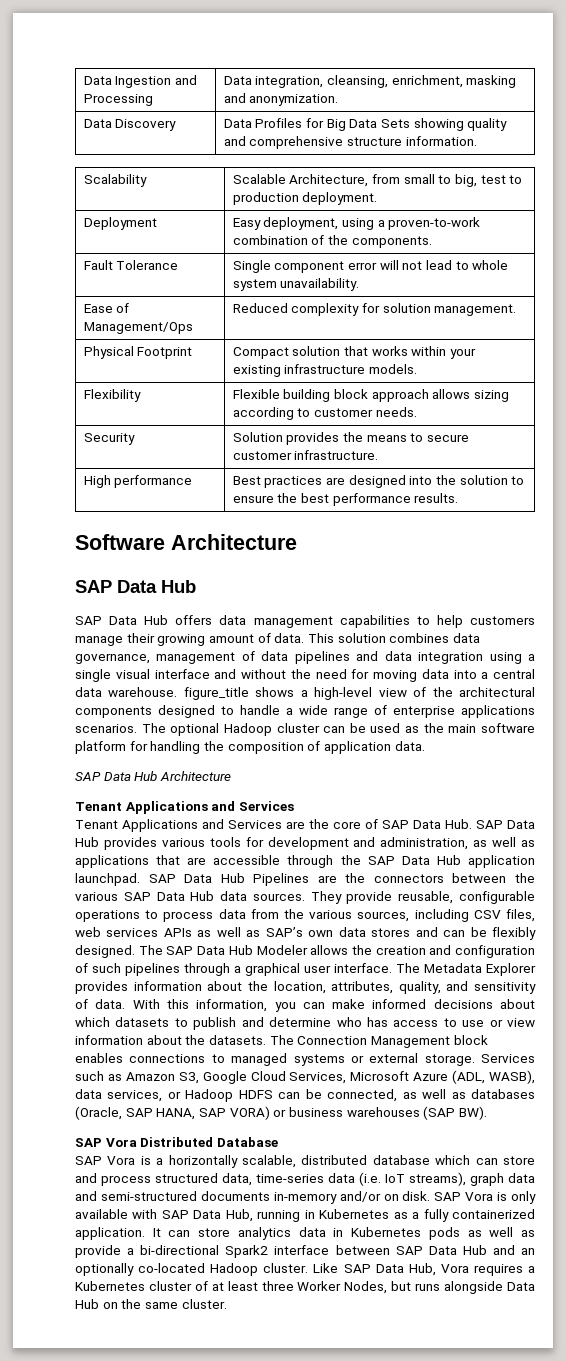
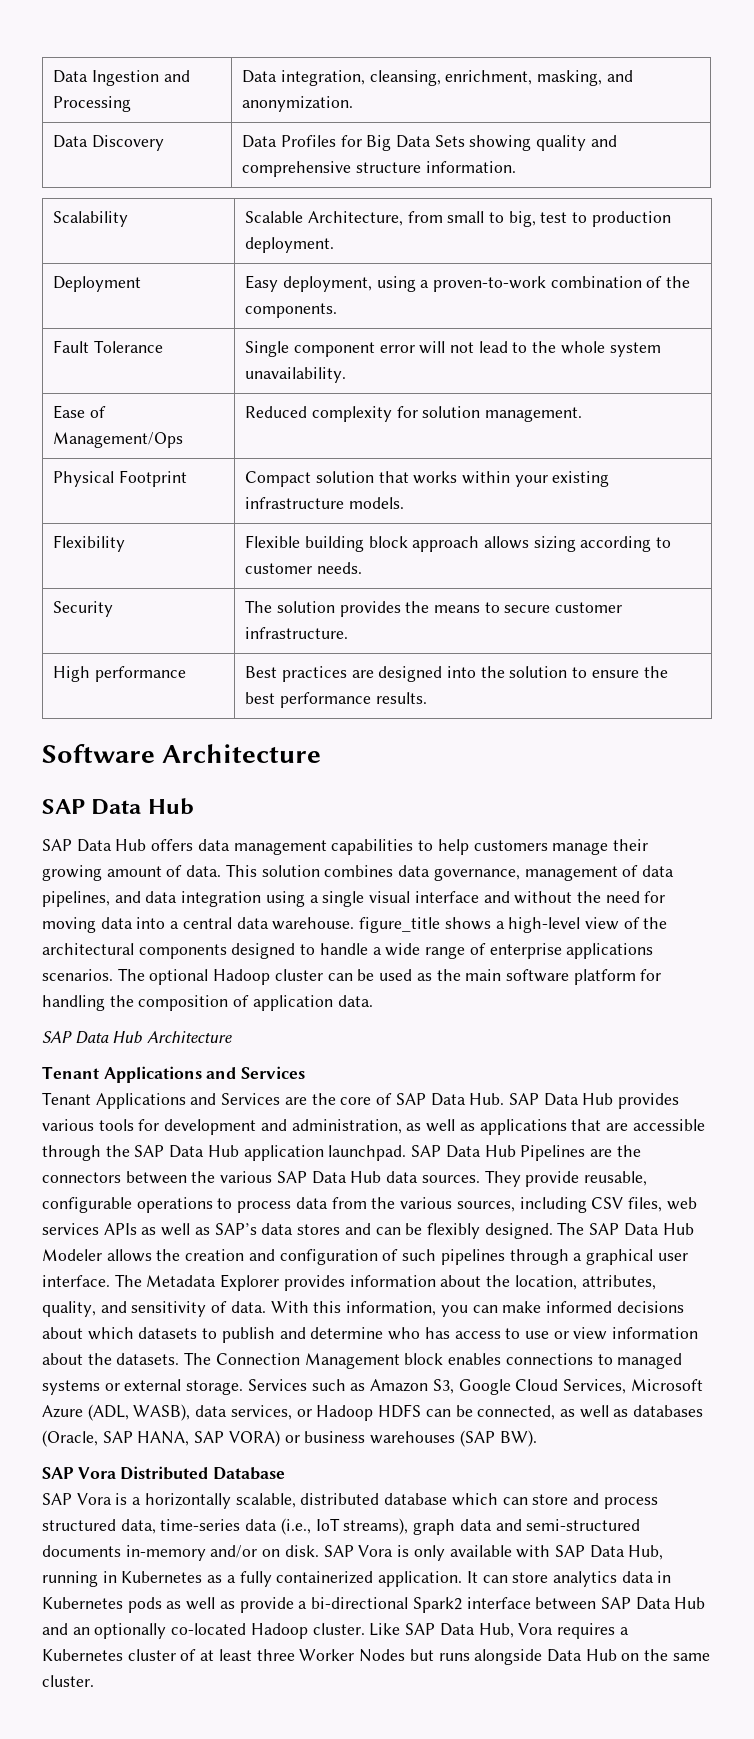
- Data Ingestion and Processing | Data integration, cleansing, enrichment, masking and anonymization.
+ Data Ingestion and Processing | Data integration, cleansing, enrichment, masking, and anonymization.
- Fault Tolerance | Single component error will not lead to whole system unavailability.
+ Fault Tolerance | Single component error will not lead to the whole system unavailability.
- Security | Solution provides the means to secure customer infrastructure.
+ Security | The solution provides the means to secure customer infrastructure.
- This solution combines data governance, management of data pipelines and data integration using a single visual interface and without the need for moving data into a central data warehouse. figure_title shows a high-level view of the architectural components designed to handle a wide range of enterprise applications scenarios.
+ This solution combines data governance, management of data pipelines, and data integration using a single visual interface and without the need for moving data into a central data warehouse. figure_title shows a high-level view of the architectural components designed to handle a wide range of enterprise applications scenarios.
- They provide reusable, configurable operations to process data from the various sources, including CSV files, web services APIs as well as SAP’s own data stores and can be flexibly designed.
+ They provide reusable, configurable operations to process data from the various sources, including CSV files, web services APIs as well as SAP’s data stores and can be flexibly designed.
- SAP Vora is a horizontally scalable, distributed database which can store and process structured data, time-series data (i.e. IoT streams), graph data and semi-structured documents in-memory and/or on disk.
+ SAP Vora is a horizontally scalable, distributed database which can store and process structured data, time-series data (i.e., IoT streams), graph data and semi-structured documents in-memory and/or on disk.
- Like SAP Data Hub, Vora requires a Kubernetes cluster of at least three Worker Nodes, but runs alongside Data Hub on the same cluster.
+ Like SAP Data Hub, Vora requires a Kubernetes cluster of at least three Worker Nodes but runs alongside Data Hub on the same cluster.

